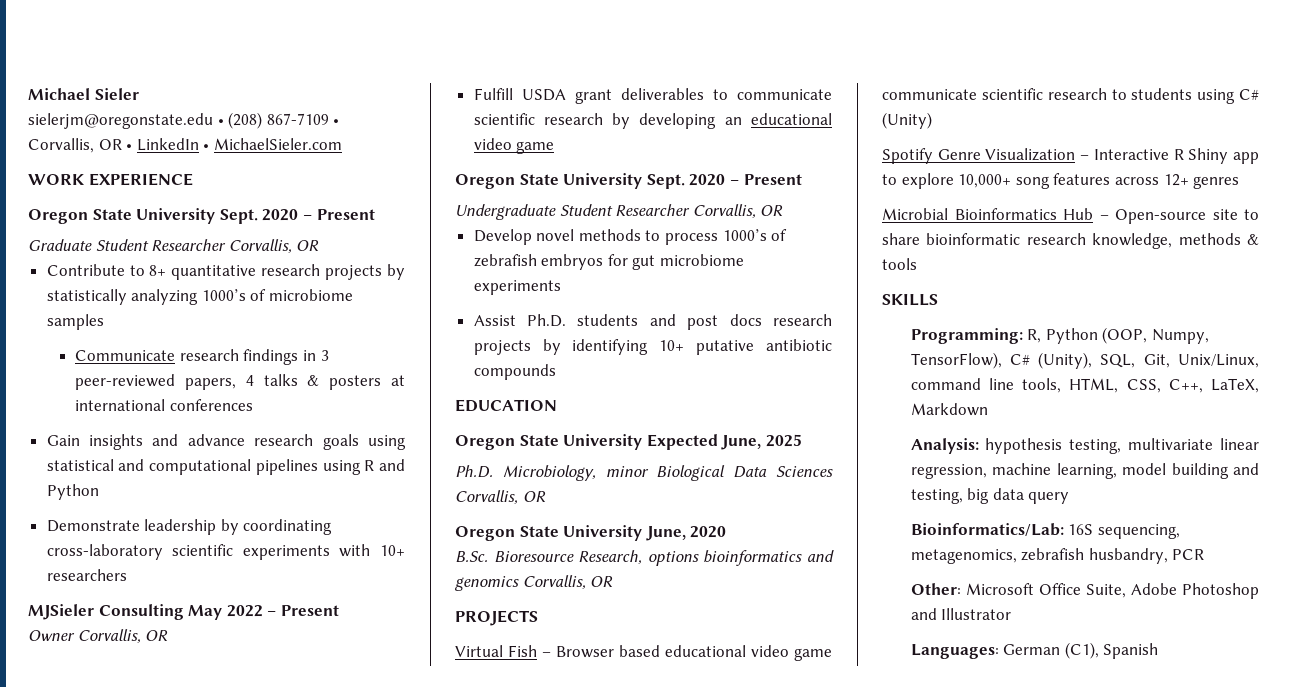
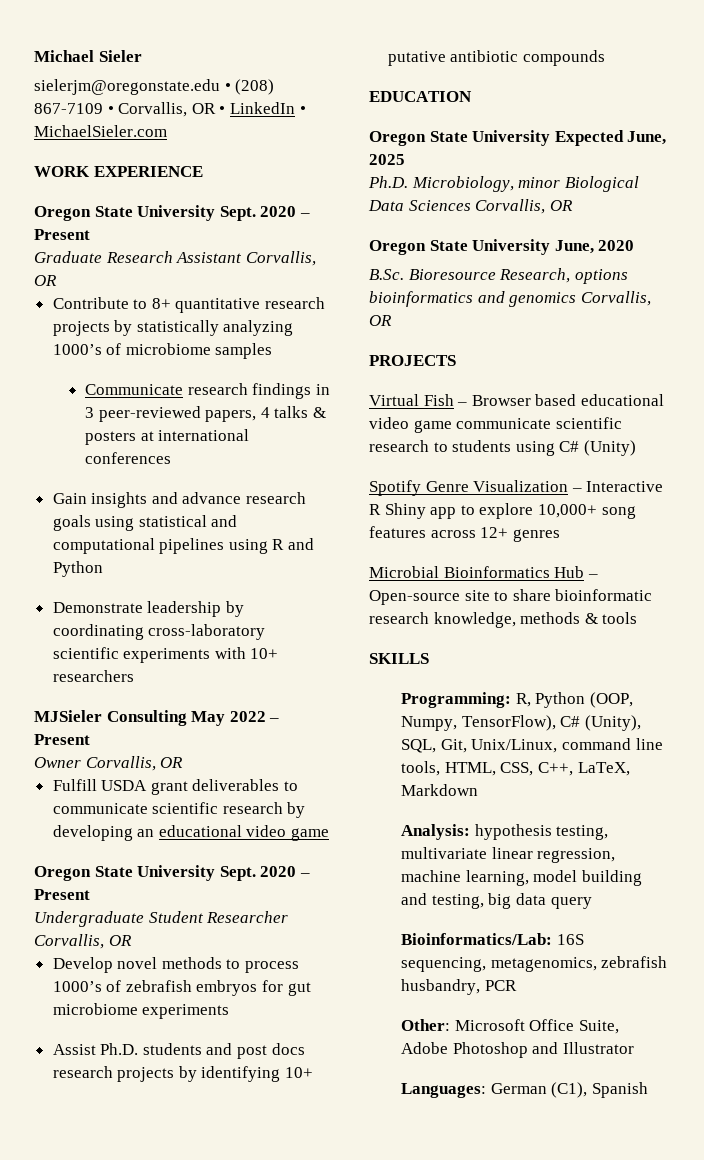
- Graduate Student Researcher Corvallis, OR
+ Graduate Research Assistant Corvallis, OR

